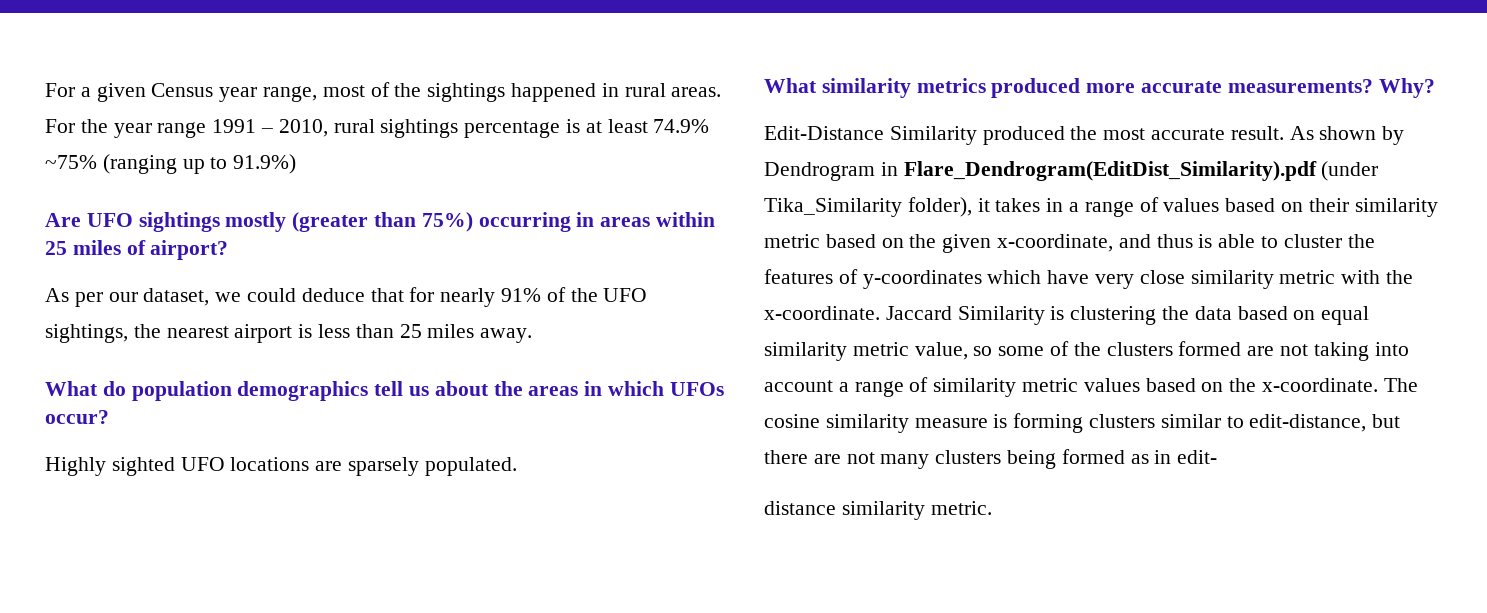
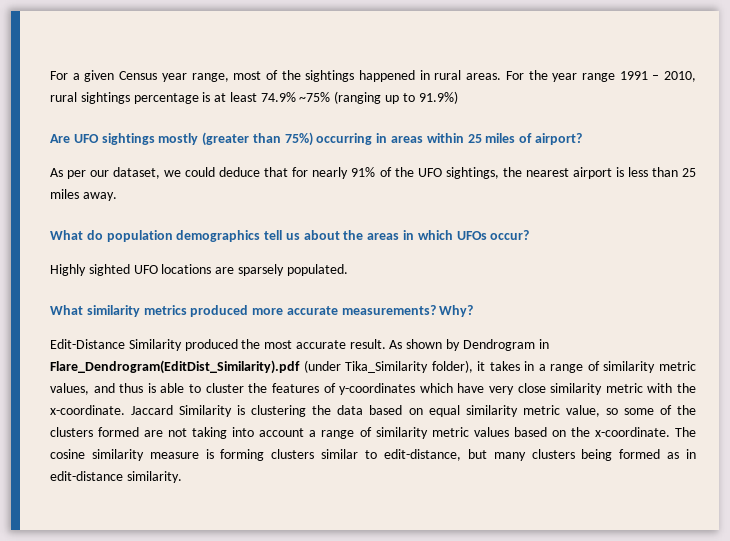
- As shown by Dendrogram in Flare_Dendrogram(EditDist_Similarity).pdf (under Tika_Similarity folder), it takes in a range of values based on their similarity metric based on the given x-coordinate, and thus is able to cluster the features of y-coordinates which have very close similarity metric with the x-coordinate.
+ As shown by Dendrogram in Flare_Dendrogram(EditDist_Similarity).pdf (under Tika_Similarity folder), it takes in a range of similarity metric values, and thus is able to cluster the features of y-coordinates which have very close similarity metric with the x-coordinate.
- The cosine similarity measure is forming clusters similar to edit-distance, but there are not many clusters being formed as in edit-
- distance similarity metric.
+ The cosine similarity measure is forming clusters similar to edit-distance, but many clusters being formed as in edit-distance similarity.

